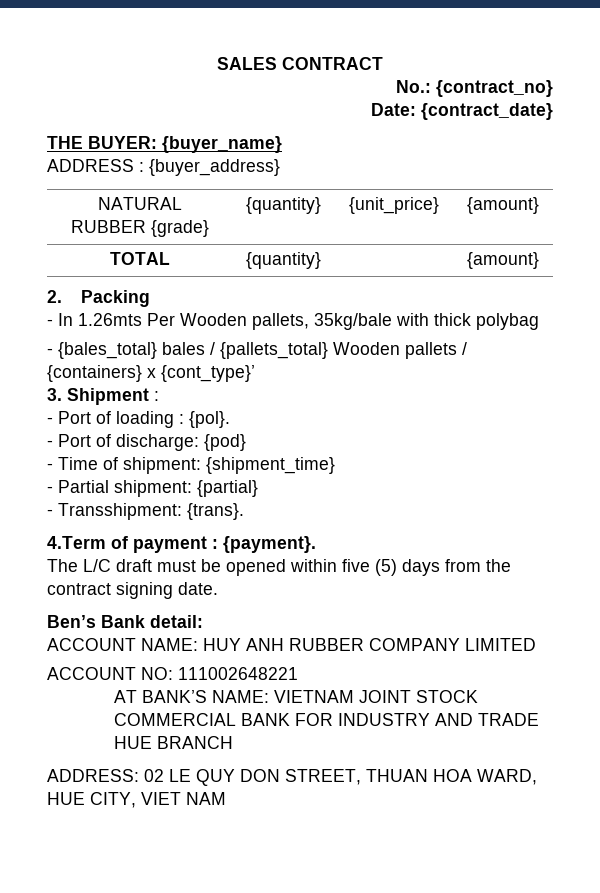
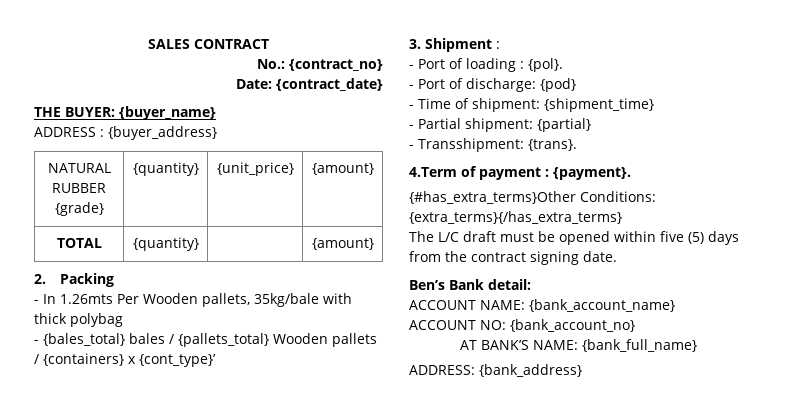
+ {#has_extra_terms}Other Conditions: {extra_terms}{/has_extra_terms}
- ACCOUNT NAME: HUY ANH RUBBER COMPANY LIMITED
+ ACCOUNT NAME: {bank_account_name}
- ACCOUNT NO: 111002648221
+ ACCOUNT NO: {bank_account_no}
- AT BANK’S NAME: VIETNAM JOINT STOCK COMMERCIAL BANK FOR INDUSTRY AND TRADE HUE BRANCH
- ADDRESS: 02 LE QUY DON STREET, THUAN HOA WARD, HUE CITY, VIET NAM
+ AT BANK’S NAME: {bank_full_name}
+ ADDRESS: {bank_address}

